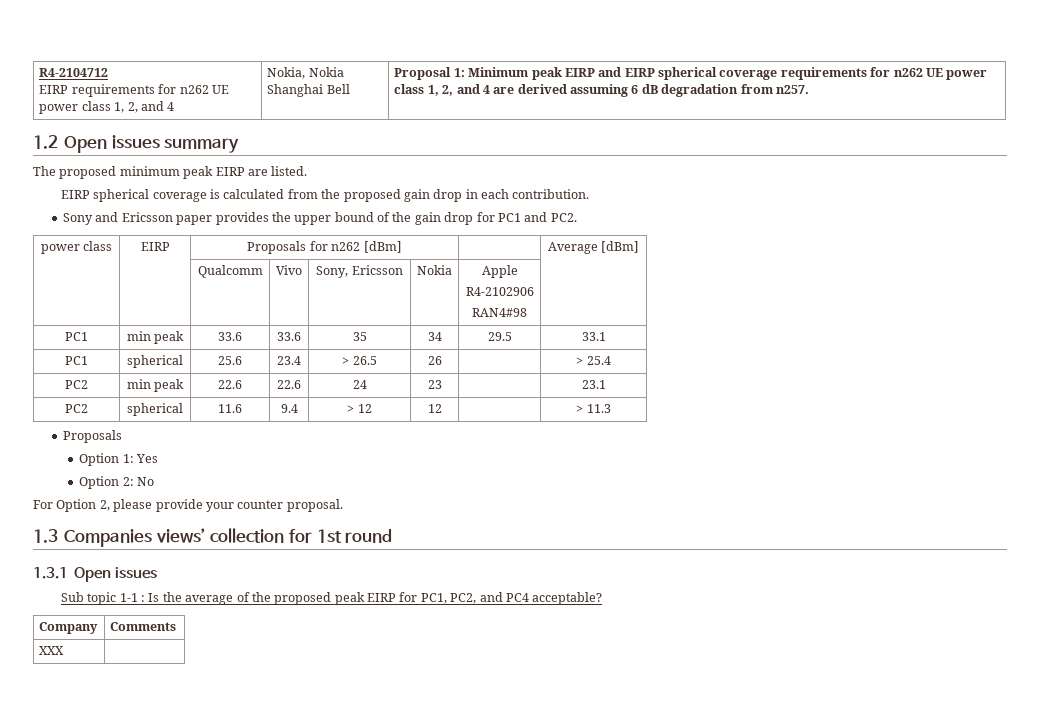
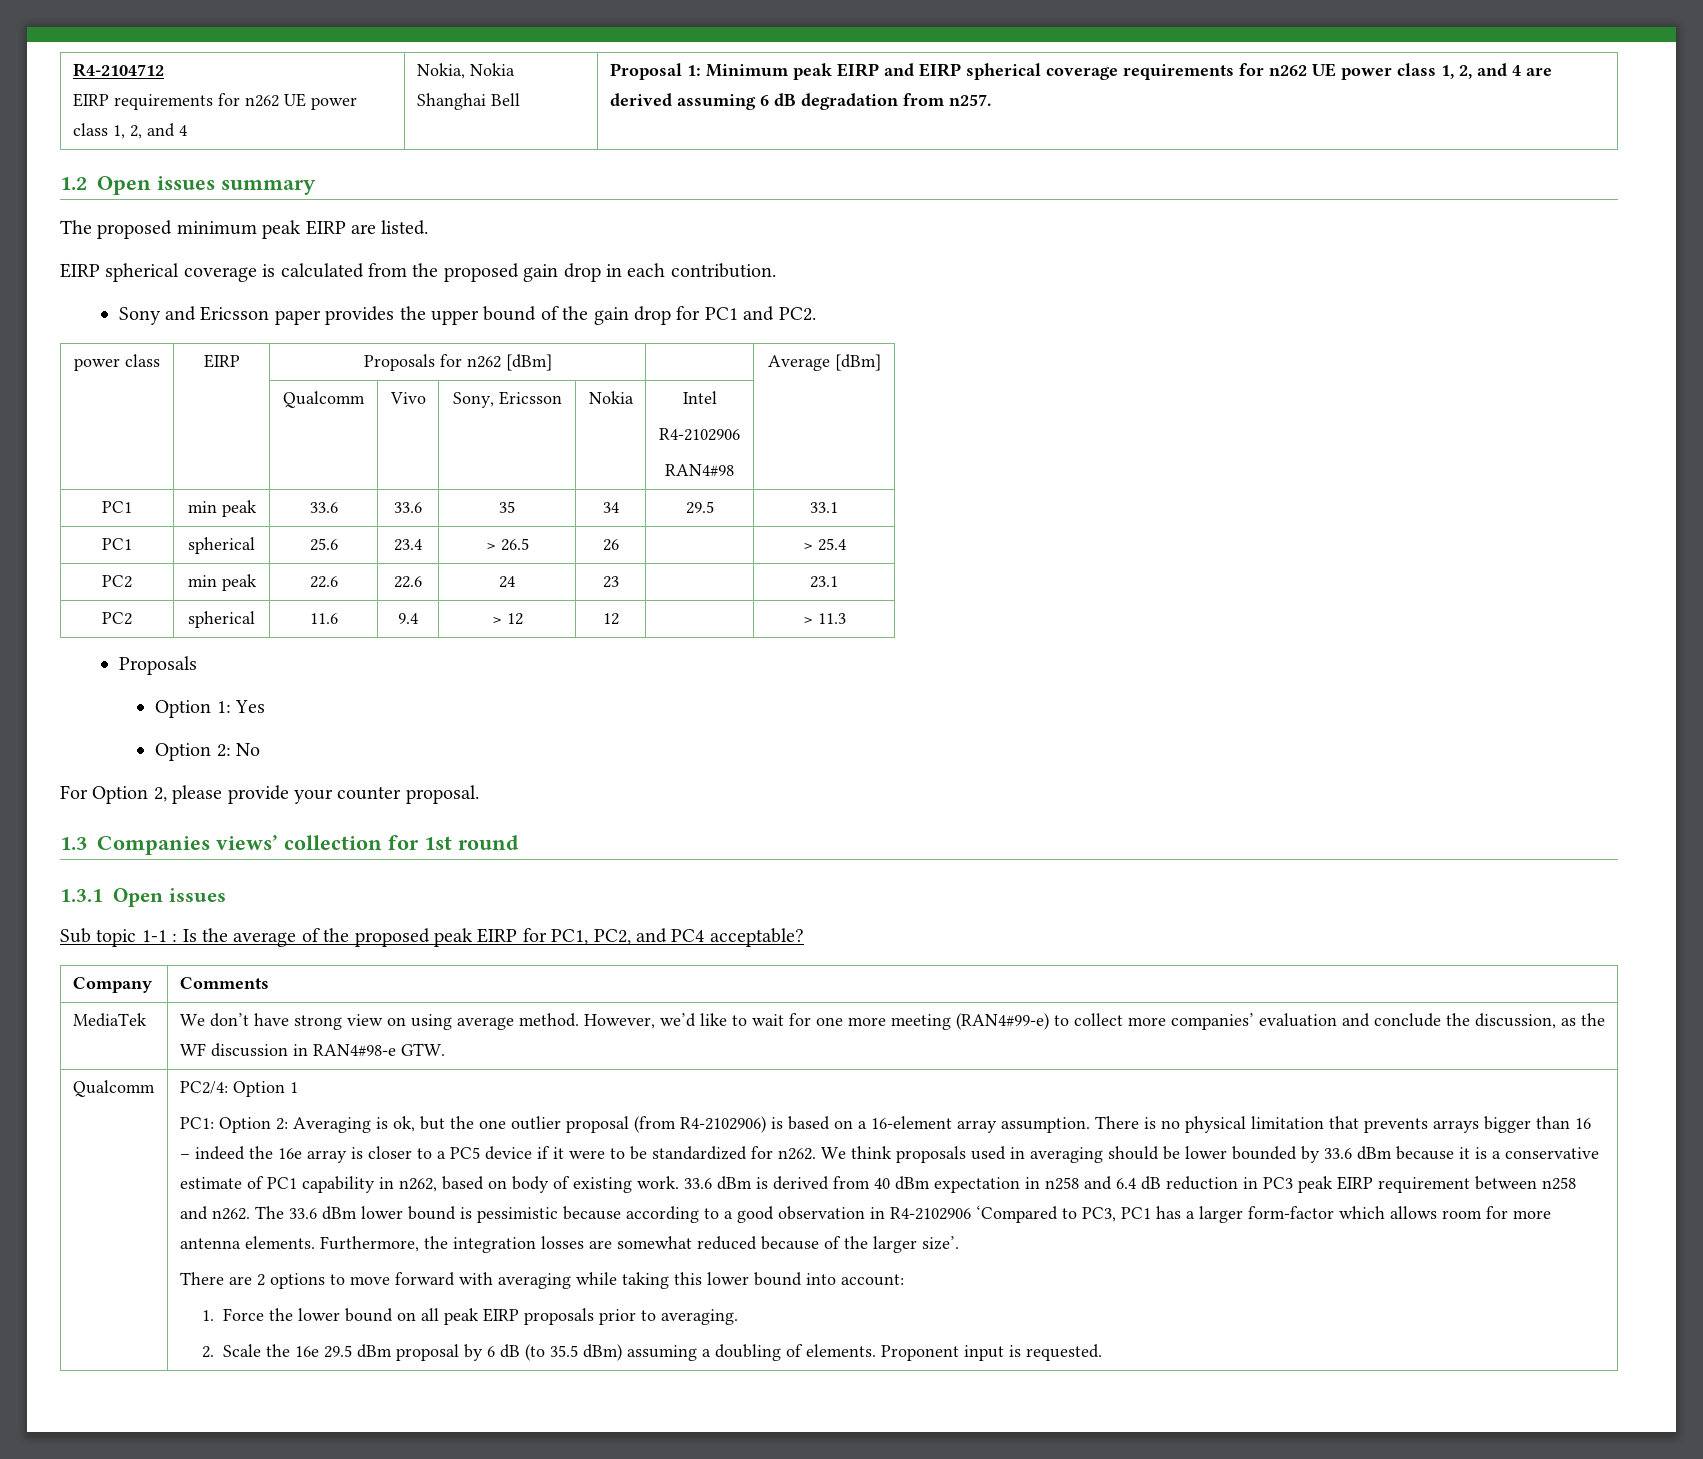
- | | Qualcomm | Vivo | Sony, Ericsson | Nokia | Apple
+ | | Qualcomm | Vivo | Sony, Ericsson | Nokia | Intel
- XXX |
+ MediaTek | We don’t have strong view on using average method. However, we’d like to wait for one more meeting (RAN4#99-e) to collect more companies’ evaluation and conclude the discussion, as the WF discussion in RAN4#98-e GTW.
+ Qualcomm | PC2/4: Option 1
+ PC1: Option 2: Averaging is ok, but the one outlier proposal (from R4-2102906) is based on a 16-element array assumption. There is no physical limitation that prevents arrays bigger than 16 – indeed the 16e array is closer to a PC5 device if it were to be standardized for n262. We think proposals used in averaging should be lower bounded by 33.6 dBm because it is a conservative estimate of PC1 capability in n262, based on body of existing work. 33.6 dBm is derived from 40 dBm expectation in n258 and 6.4 dB reduction in PC3 peak EIRP requirement between n258 and n262. The 33.6 dBm lower bound is pessimistic because according to a good observation in R4-2102906 ‘Compared to PC3, PC1 has a larger form-factor which allows room for more antenna elements. Furthermore, the integration losses are somewhat reduced because of the larger size’.
+ There are 2 options to move forward with averaging while taking this lower bound into account:
+ 1. Force the lower bound on all peak EIRP proposals prior to averaging.
+ 2. Scale the 16e 29.5 dBm proposal by 6 dB (to 35.5 dBm) assuming a doubling of elements. Proponent input is requested.

